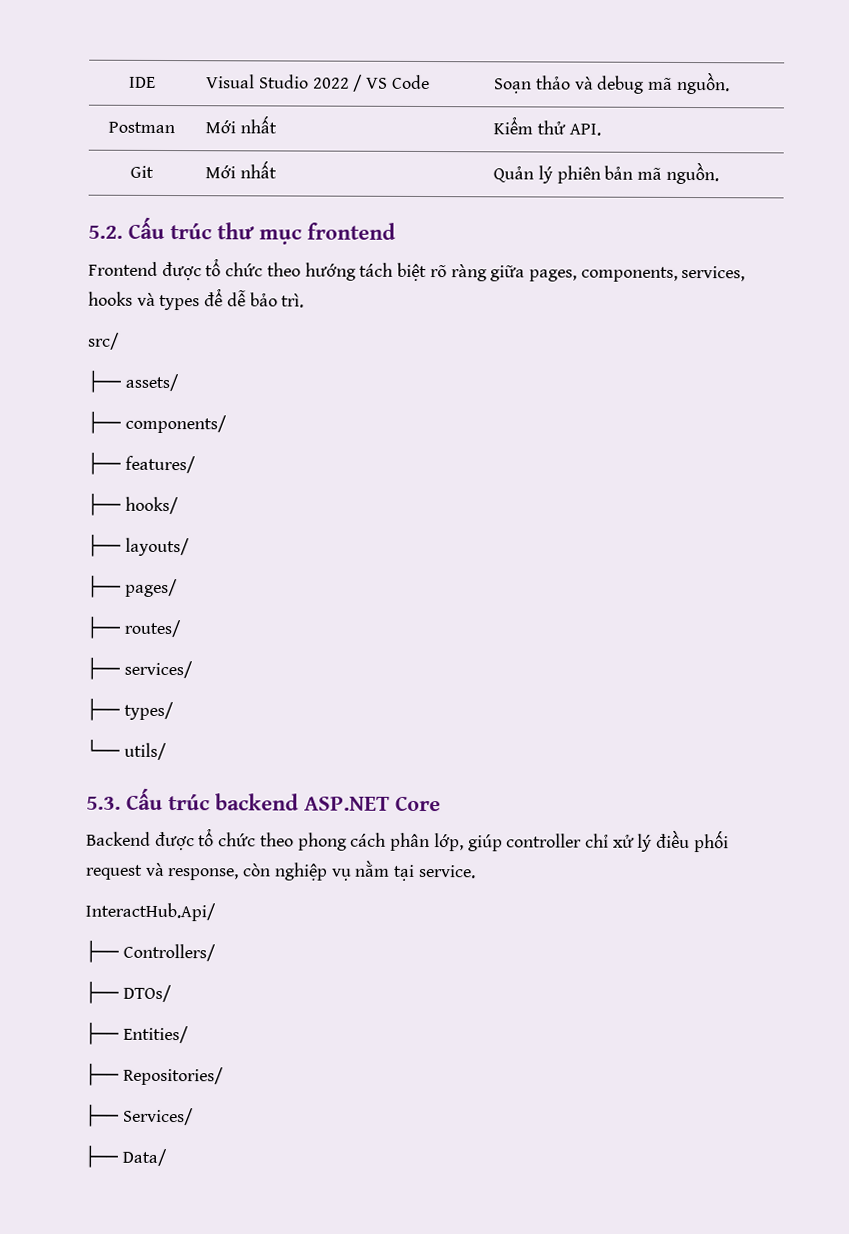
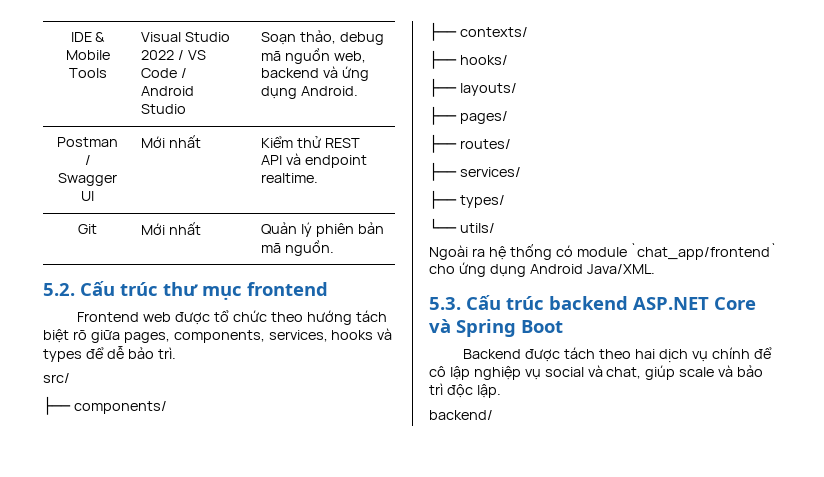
- IDE | Visual Studio 2022 / VS Code | Soạn thảo và debug mã nguồn.
- Postman | Mới nhất | Kiểm thử API.
+ IDE & Mobile Tools | Visual Studio 2022 / VS Code / Android Studio | Soạn thảo, debug mã nguồn web, backend và ứng dụng Android.
+ Postman / Swagger UI | Mới nhất | Kiểm thử REST API và endpoint realtime.
- Frontend được tổ chức theo hướng tách biệt rõ ràng giữa pages, components, services, hooks và types để dễ bảo trì.
+ Frontend web được tổ chức theo hướng tách biệt rõ giữa pages, components, services, hooks và types để dễ bảo trì.
- ├── assets/
- ├── features/
+ ├── contexts/
+ Ngoài ra hệ thống có module `chat_app/frontend` cho ứng dụng Android Java/XML.
- 5.3. Cấu trúc backend ASP.NET Core
+ 5.3. Cấu trúc backend ASP.NET Core và Spring Boot
- Backend được tổ chức theo phong cách phân lớp, giúp controller chỉ xử lý điều phối request và response, còn nghiệp vụ nằm tại service.
- InteractHub.Api/
- ├── Controllers/
- ├── DTOs/
- ├── Entities/
- ├── Repositories/
- ├── Services/
- ├── Data/
+ Backend được tách theo hai dịch vụ chính để cô lập nghiệp vụ social và chat, giúp scale và bảo trì độc lập.
+ backend/

